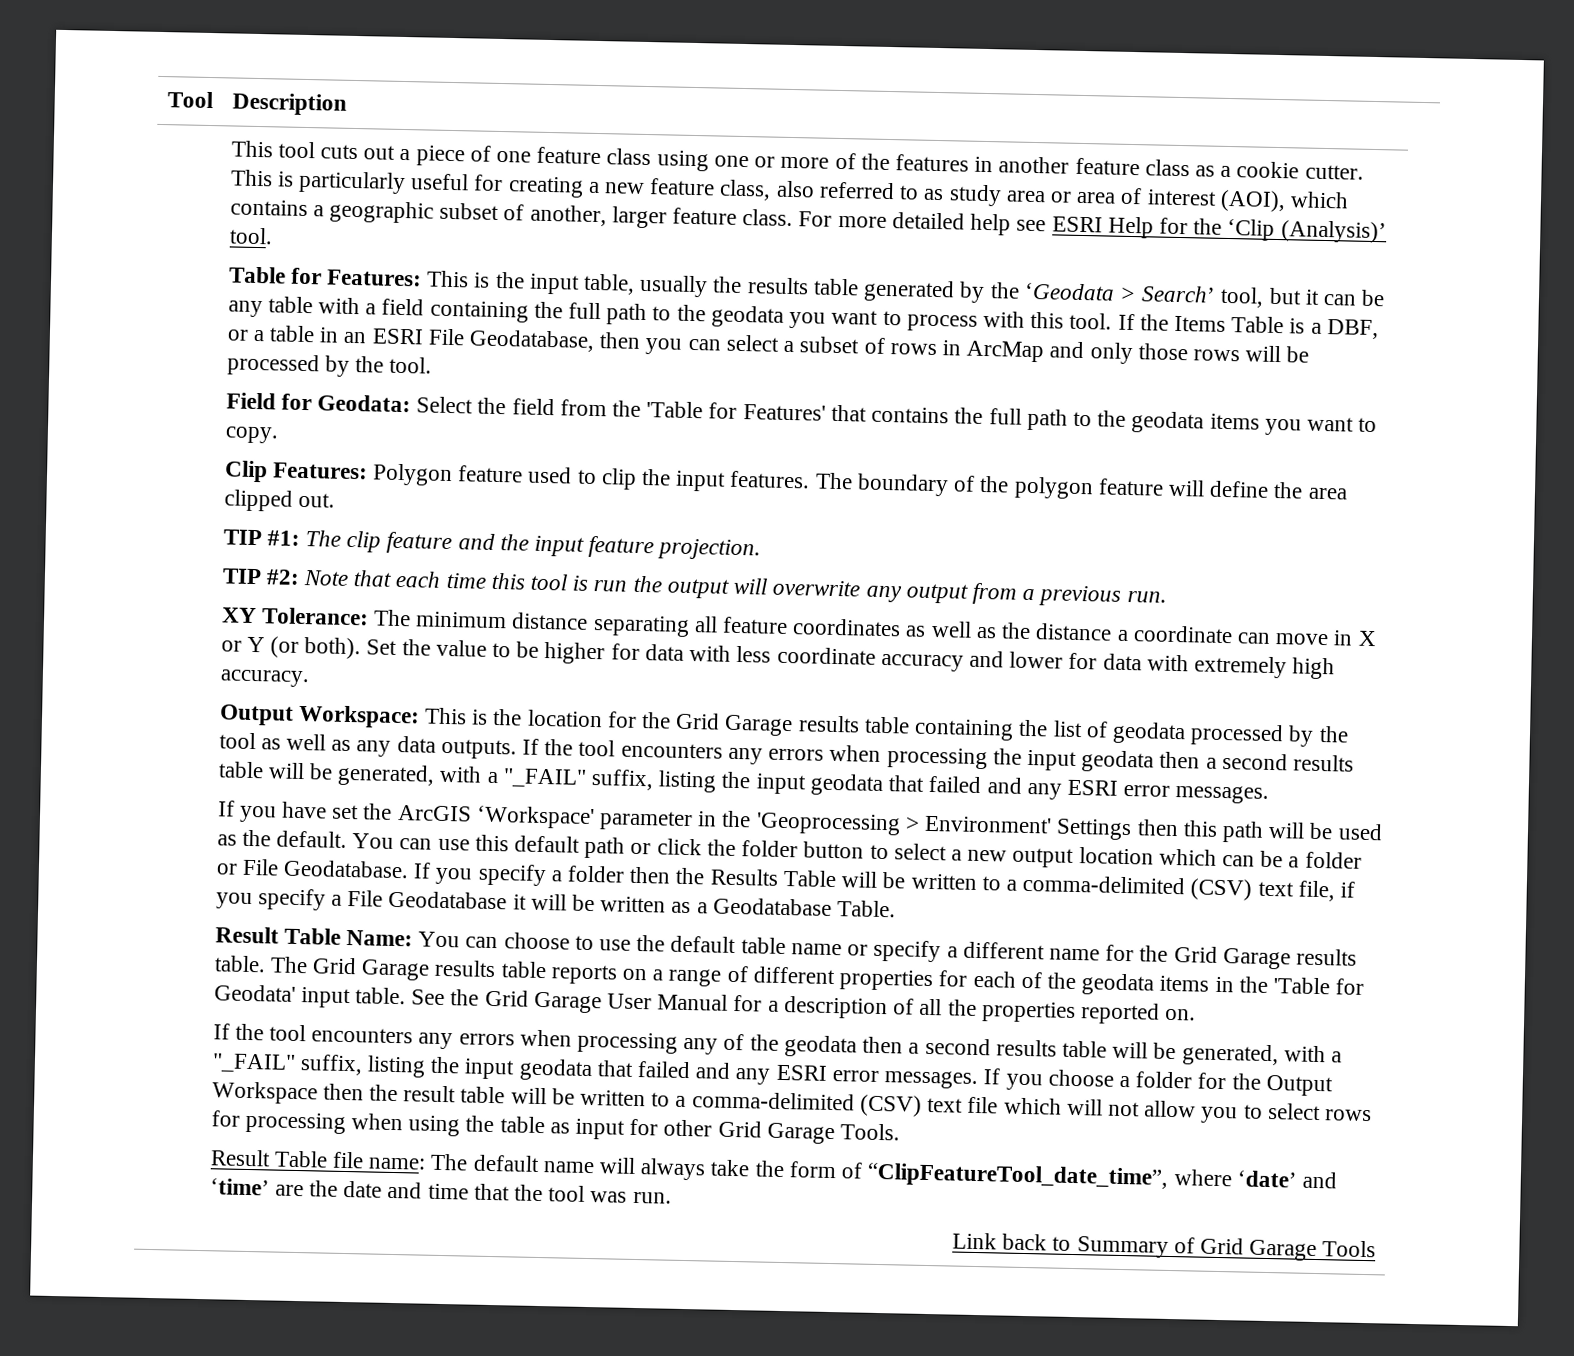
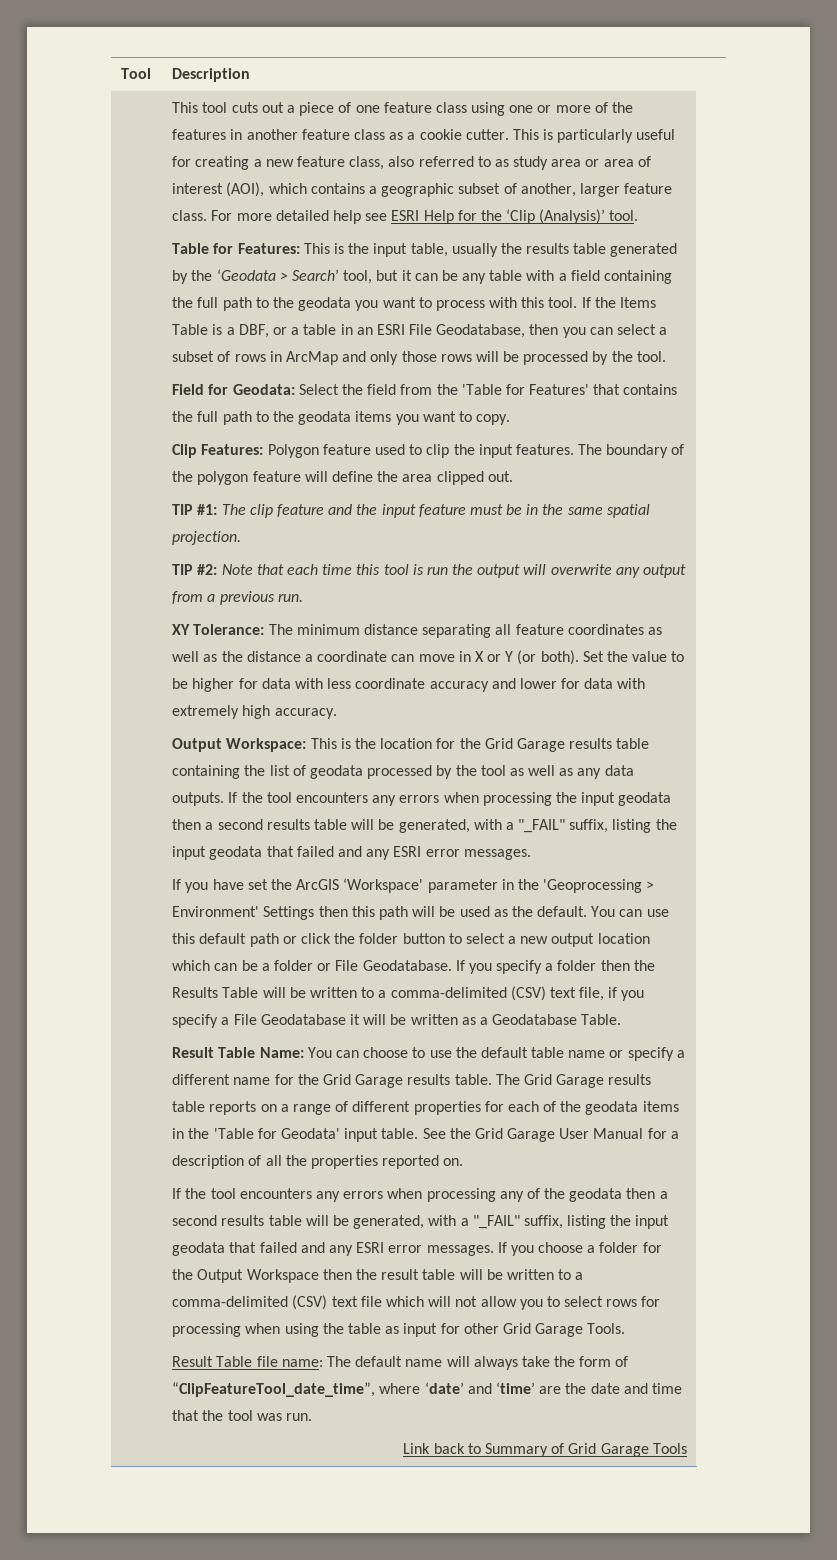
- TIP #1: The clip feature and the input feature projection.
+ TIP #1: The clip feature and the input feature must be in the same spatial projection.

